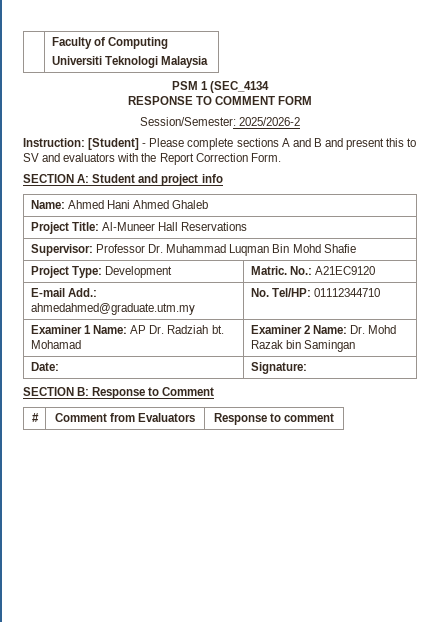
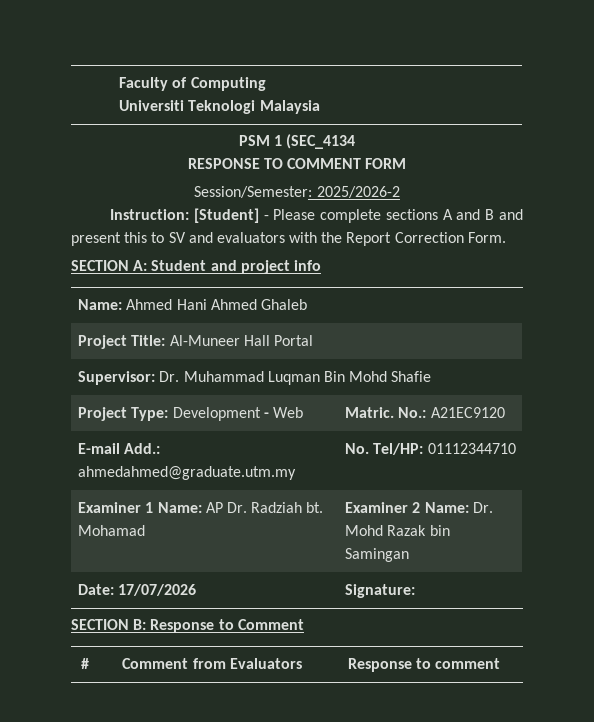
- Project Title: Al-Muneer Hall Reservations
+ Project Title: Al-Muneer Hall Portal
- Supervisor: Professor Dr. Muhammad Luqman Bin Mohd Shafie
+ Supervisor: Dr. Muhammad Luqman Bin Mohd Shafie
- Project Type: Development | Matric. No.: A21EC9120
+ Project Type: Development - Web | Matric. No.: A21EC9120
- Date: | Signature:
+ Date: 17/07/2026 | Signature:

